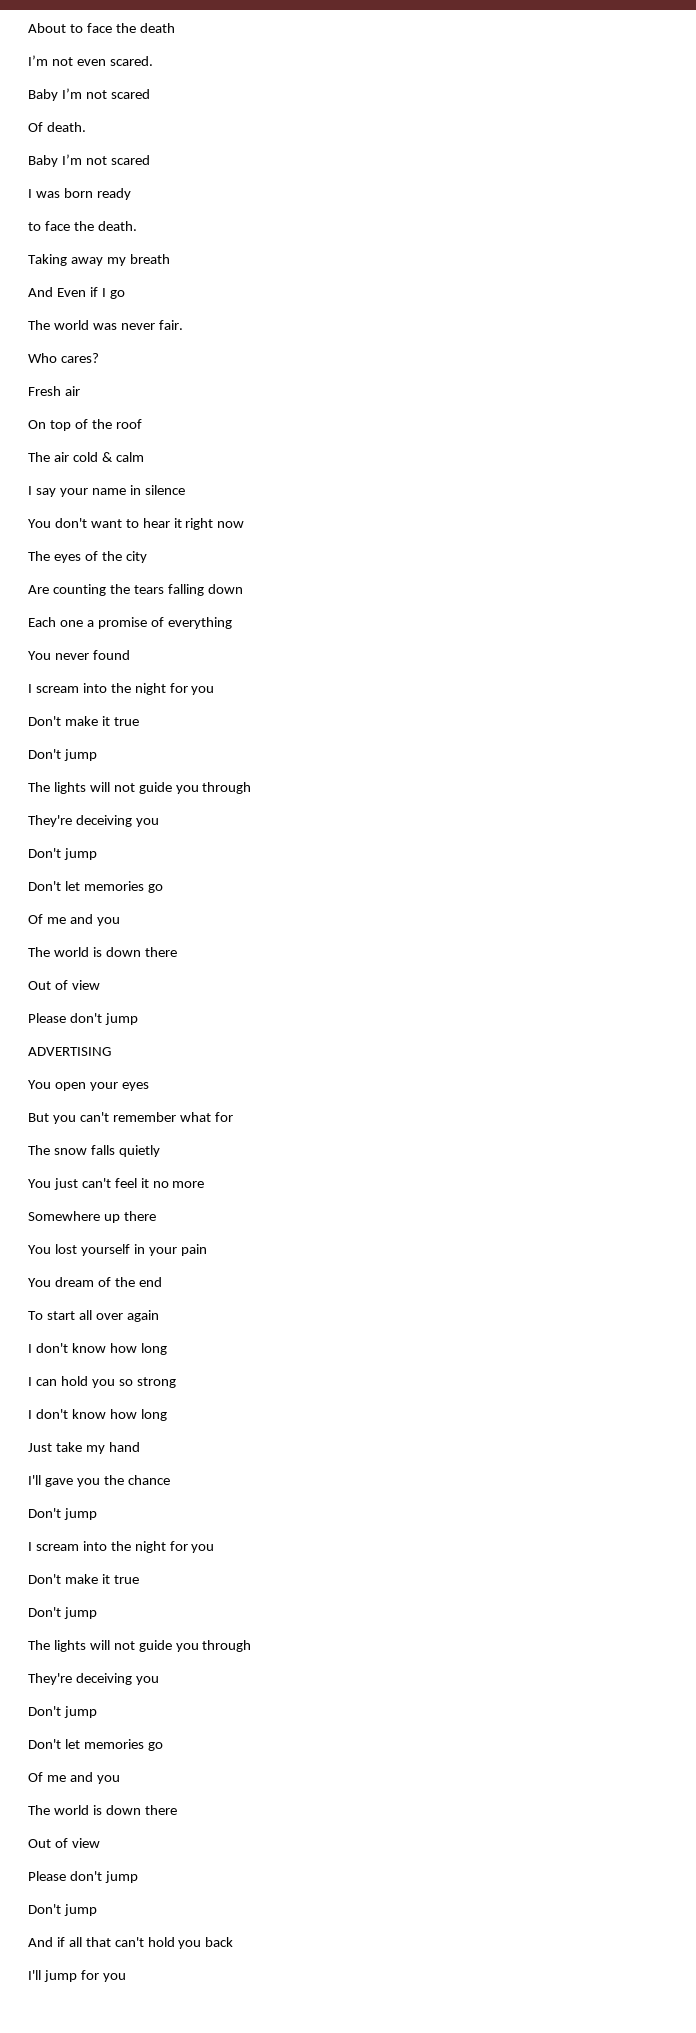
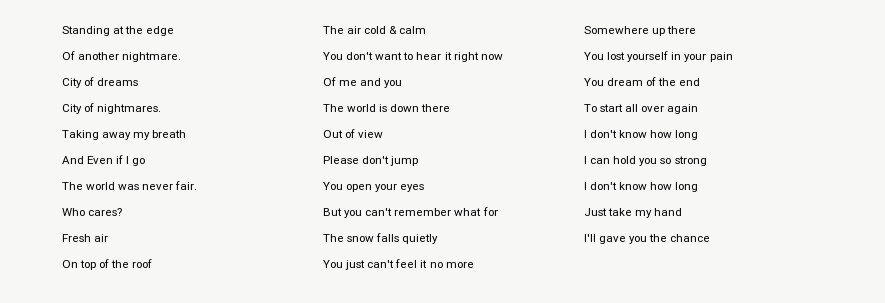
- About to face the death
- I’m not even scared.
- Baby I’m not scared
- Of death.
- Baby I’m not scared
- I was born ready
- to face the death.
+ Standing at the edge
+ Of another nightmare.
+ City of dreams
+ City of nightmares.
- I say your name in silence
- The eyes of the city
- Are counting the tears falling down
- Each one a promise of everything
- You never found
- I scream into the night for you
- Don't make it true
- Don't jump
- The lights will not guide you through
- They're deceiving you
- Don't jump
- Don't let memories go
- ADVERTISING
  I'll gave you the chance
- Don't jump
- I scream into the night for you
- Don't make it true
- Don't jump
- The lights will not guide you through
- They're deceiving you
- Don't jump
- Don't let memories go
- Of me and you
- The world is down there
- Out of view
- Please don't jump
- Don't jump
- And if all that can't hold you back
- I'll jump for you

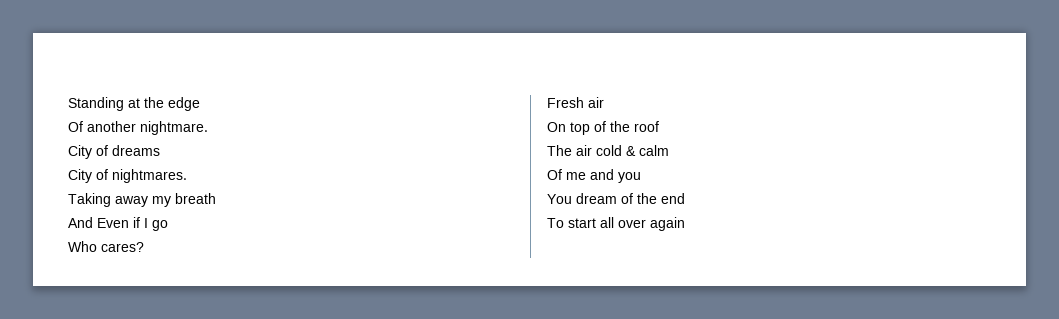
- The world was never fair.
- You don't want to hear it right now
  Of me and you
- The world is down there
- Out of view
- Please don't jump
- You open your eyes
- But you can't remember what for
- The snow falls quietly
- You just can't feel it no more
- Somewhere up there
- You lost yourself in your pain
  To start all over again
- I don't know how long
- I can hold you so strong
- I don't know how long
- Just take my hand
- I'll gave you the chance

